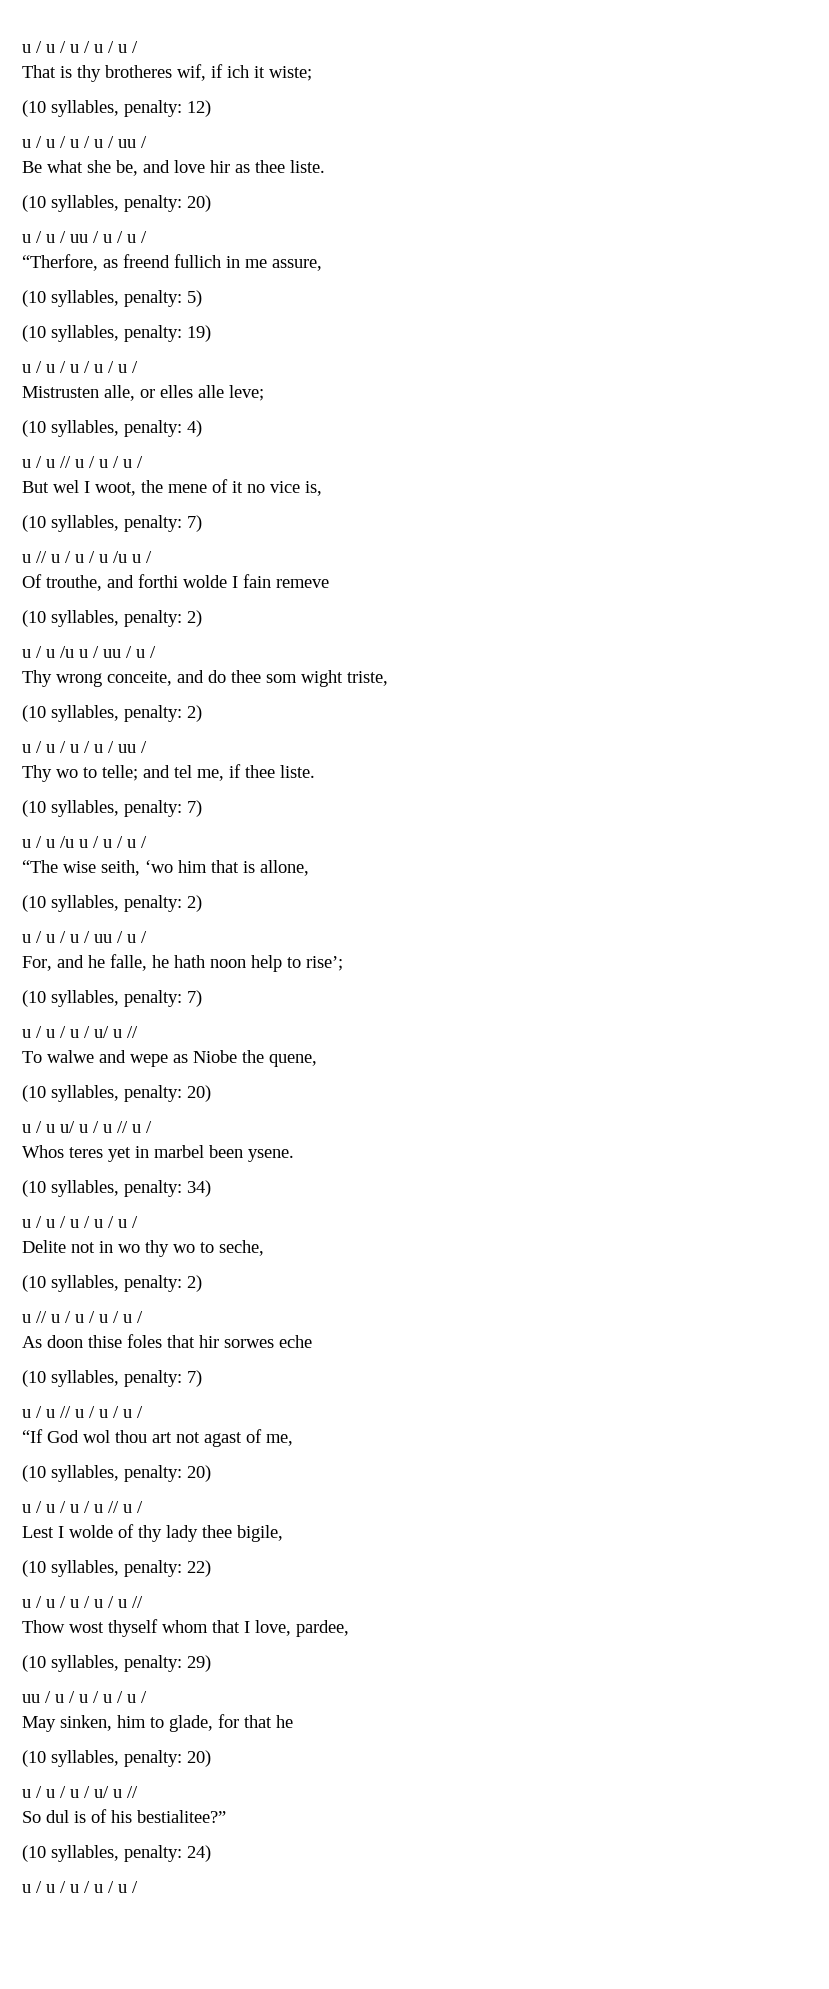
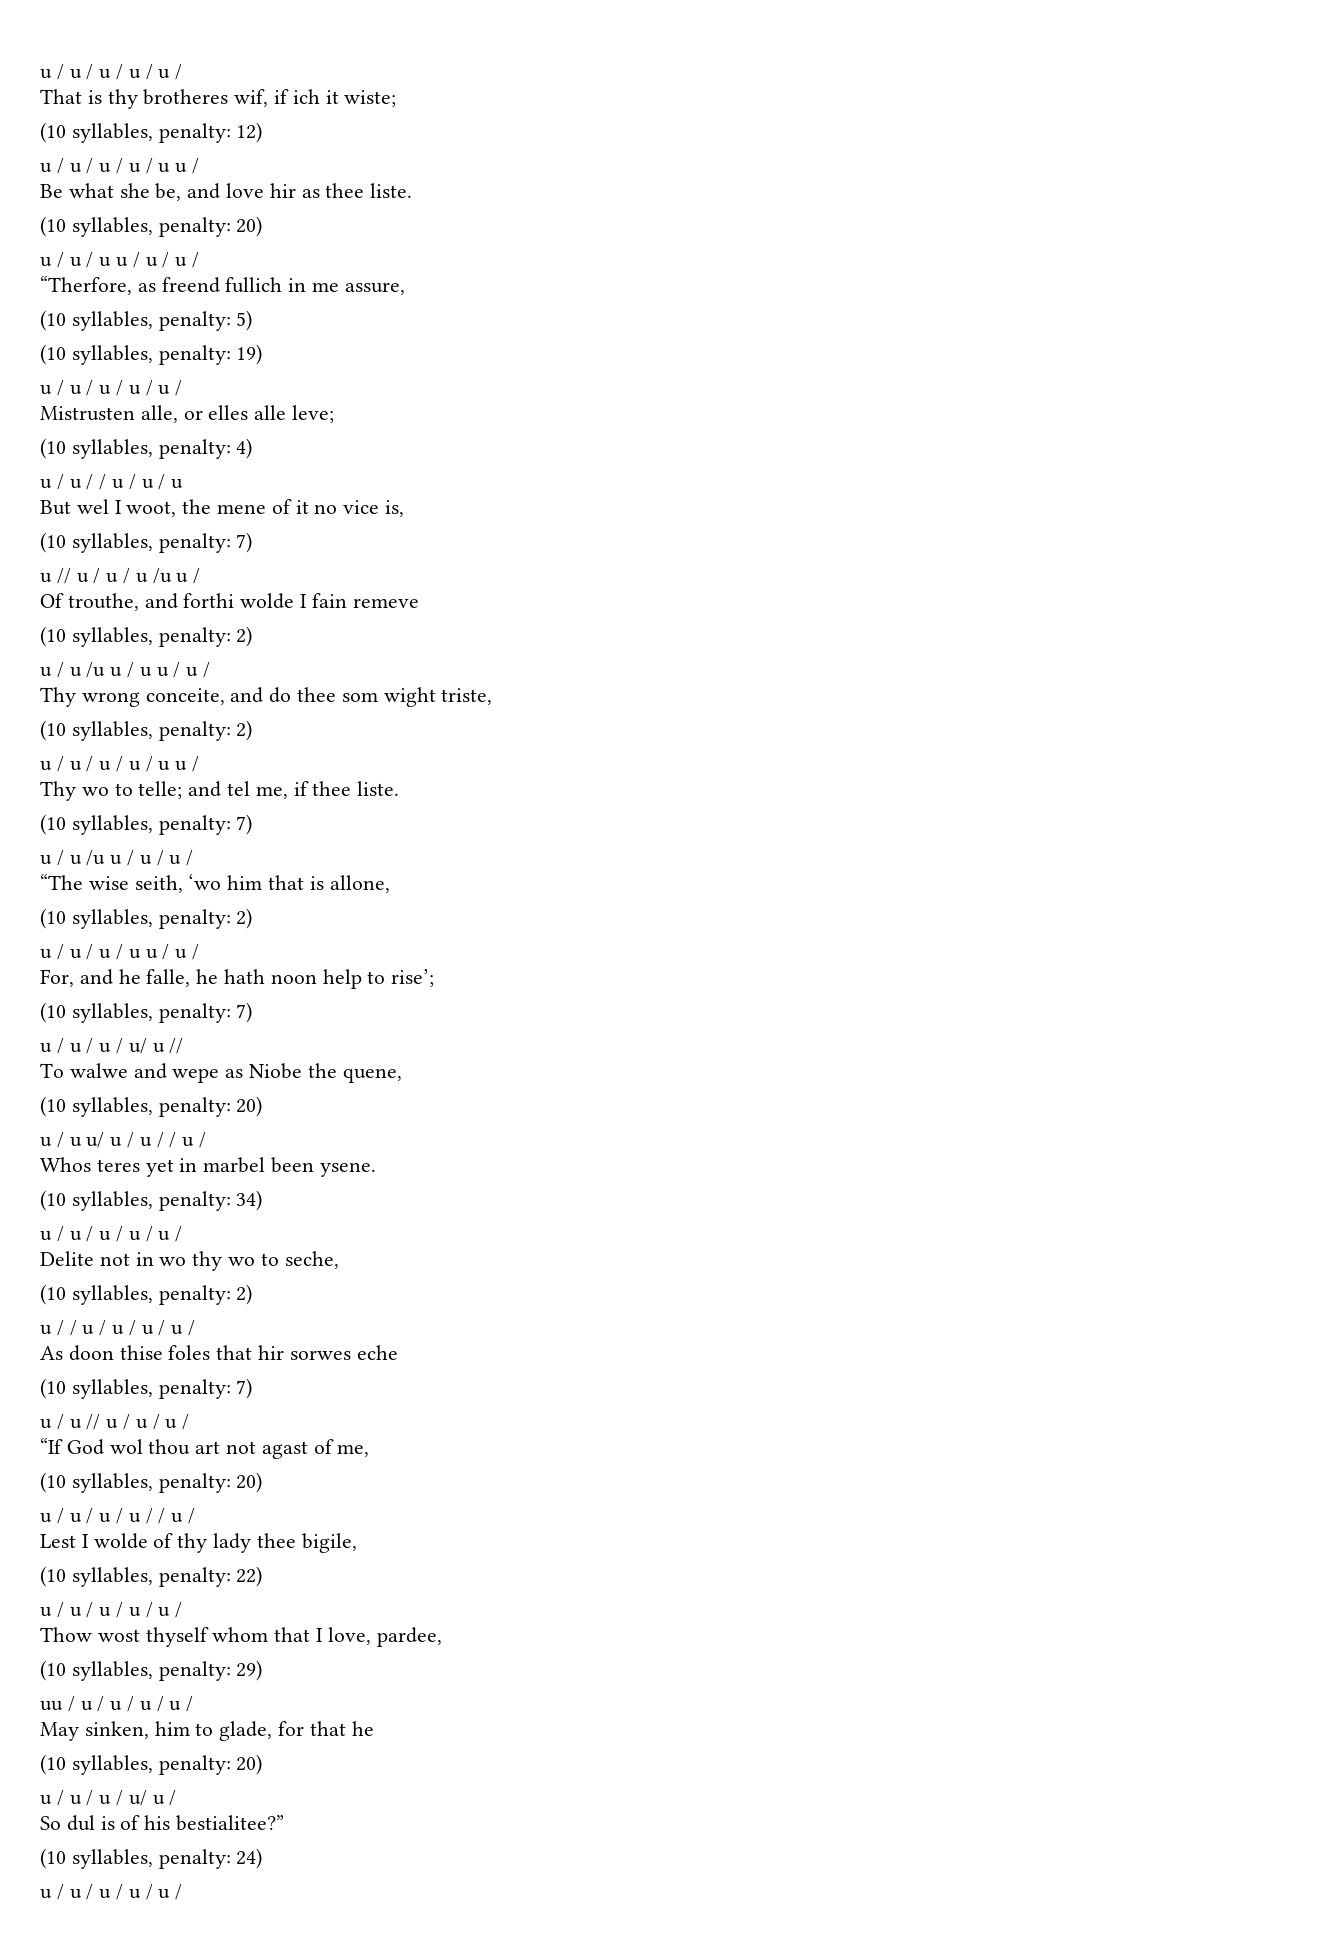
  (10 syllables, penalty: 12)
- u / u / u / u / uu /
+ u / u / u / u / u u /
- u / u / uu / u / u /
+ u / u / u u / u / u /
  (10 syllables, penalty: 4)
- u / u // u / u / u /
+ u / u / / u / u / u
- u / u /u u / uu / u /
+ u / u /u u / u u / u /
  Thy wrong conceite, and do thee som wight triste,
  (10 syllables, penalty: 2)
- u / u / u / u / uu /
+ u / u / u / u / u u /
- u / u / u / uu / u /
+ u / u / u / u u / u /
- u / u u/ u / u // u /
+ u / u u/ u / u / / u /
- u // u / u / u / u /
+ u / / u / u / u / u /
- u / u / u / u // u /
+ u / u / u / u / / u /
  (10 syllables, penalty: 22)
- u / u / u / u / u //
+ u / u / u / u / u /
  May sinken, him to glade, for that he
  (10 syllables, penalty: 20)
- u / u / u / u/ u //
+ u / u / u / u/ u /

